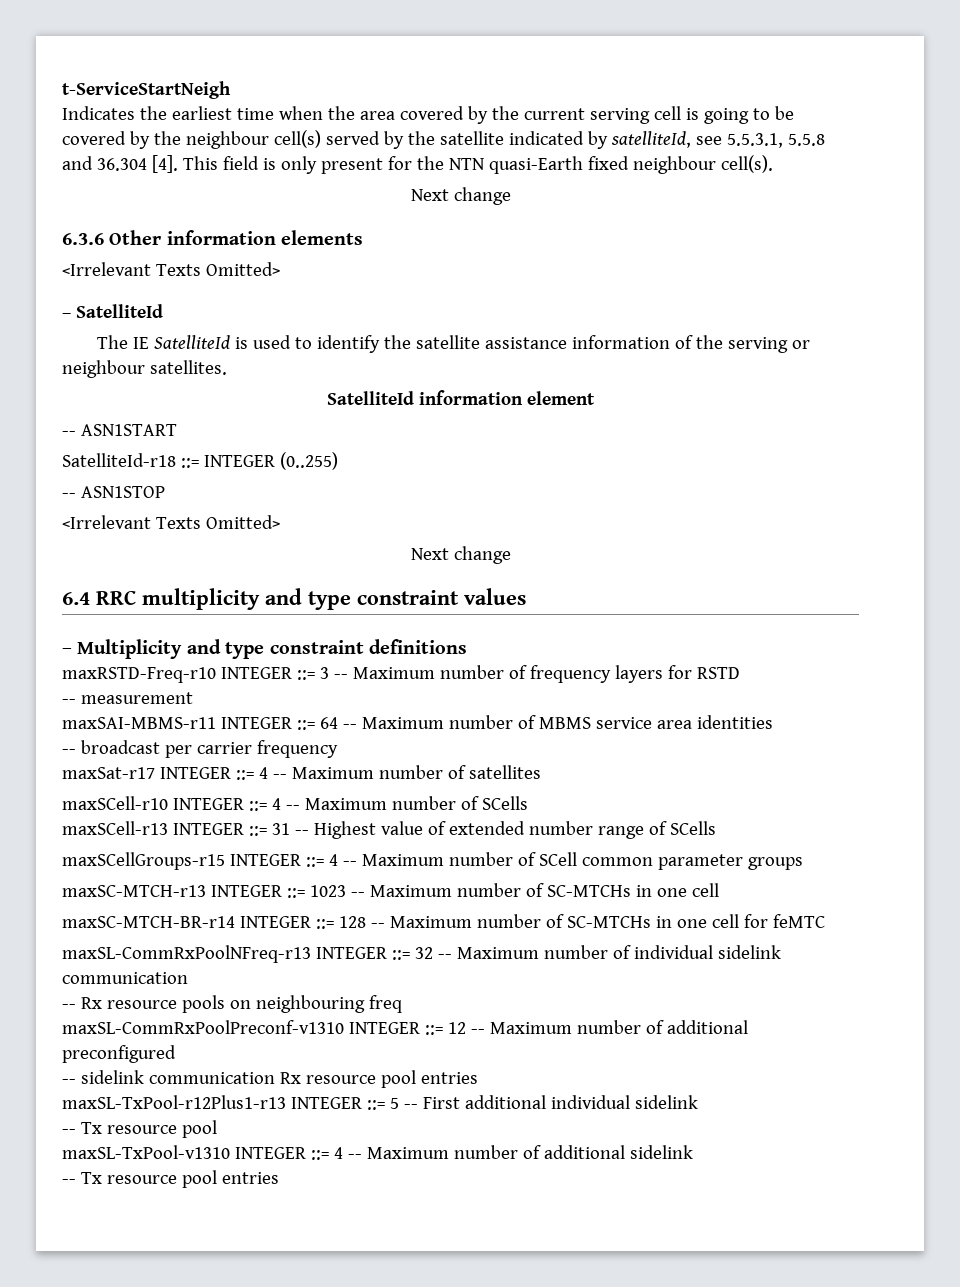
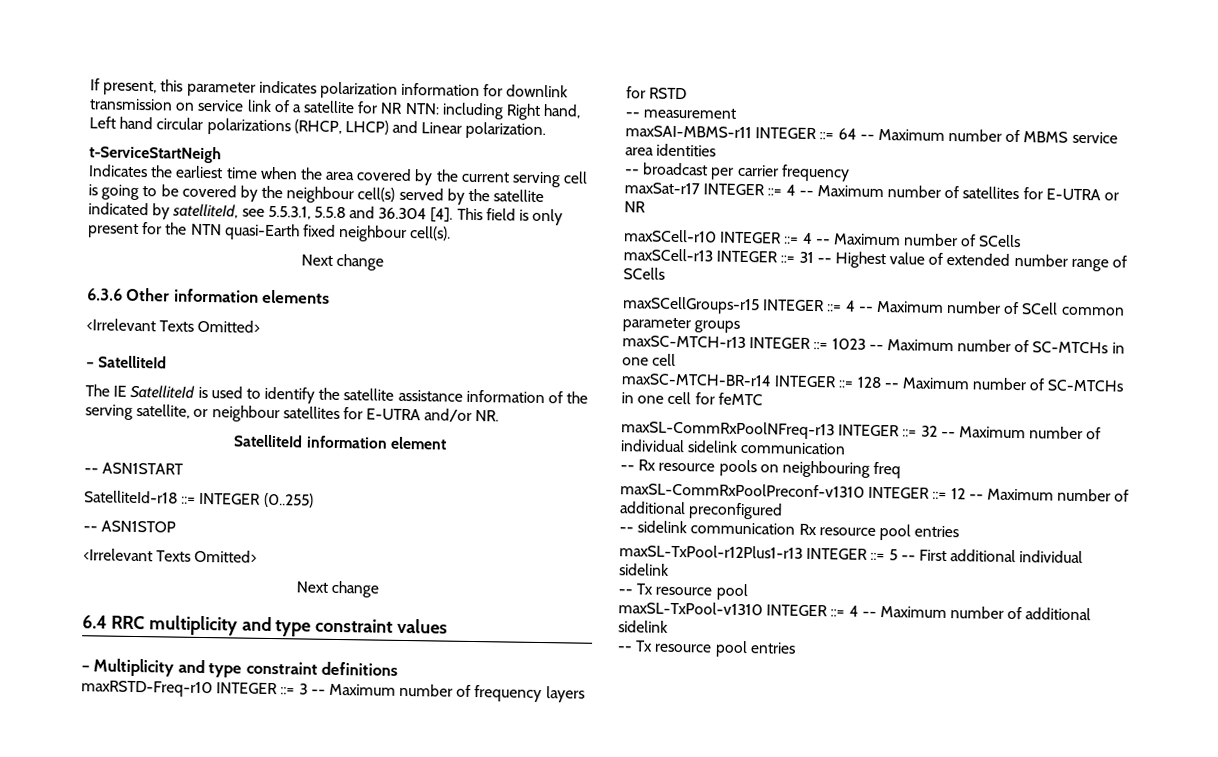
+ If present, this parameter indicates polarization information for downlink transmission on service link of a satellite for NR NTN: including Right hand, Left hand circular polarizations (RHCP, LHCP) and Linear polarization.
- The IE SatelliteId is used to identify the satellite assistance information of the serving or neighbour satellites.
+ The IE SatelliteId is used to identify the satellite assistance information of the serving satellite, or neighbour satellites for E-UTRA and/or NR.
- maxSat-r17 INTEGER ::= 4 -- Maximum number of satellites
+ maxSat-r17 INTEGER ::= 4 -- Maximum number of satellites for E-UTRA or NR

